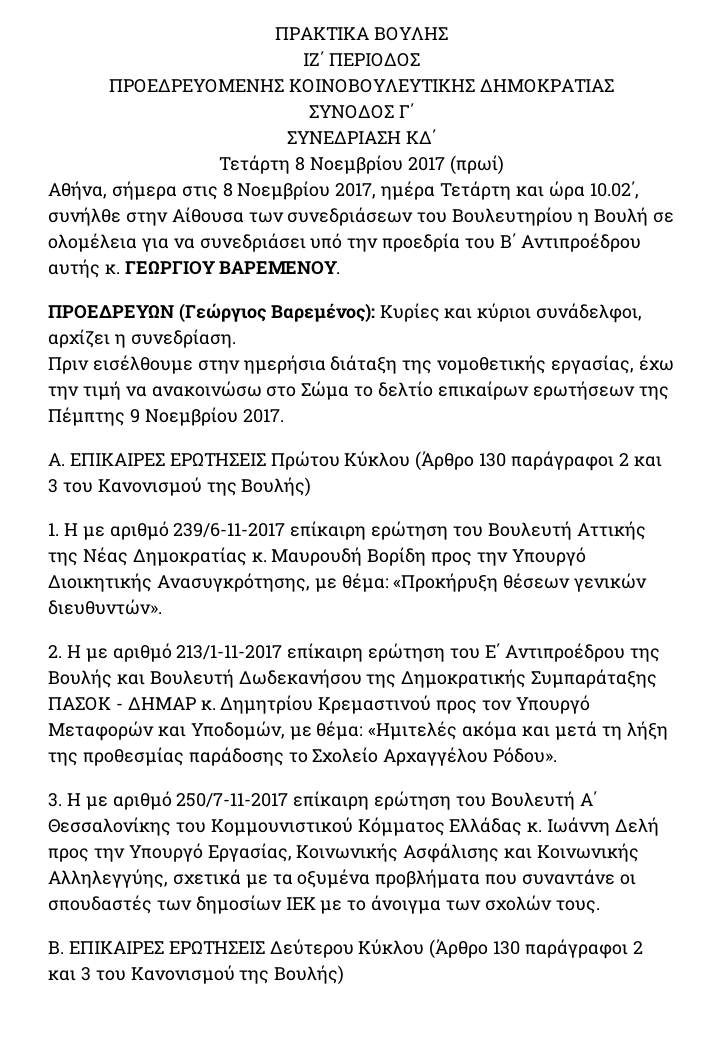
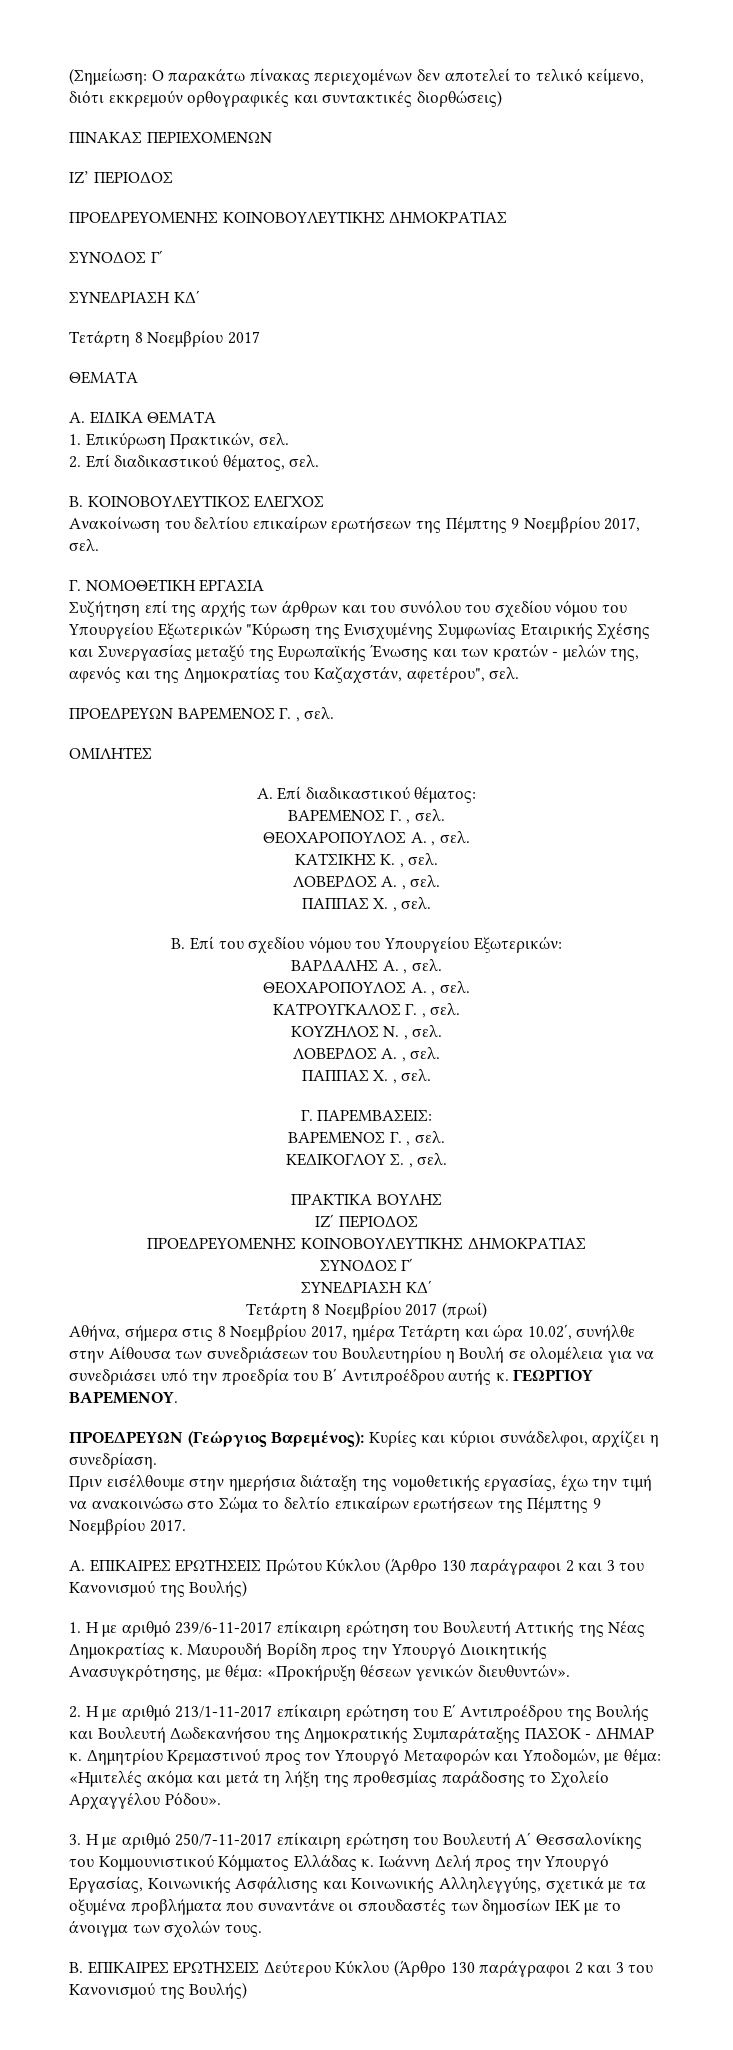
+ (Σημείωση: Ο παρακάτω πίνακας περιεχομένων δεν αποτελεί το τελικό κείμενο, διότι εκκρεμούν ορθογραφικές και συντακτικές διορθώσεις)
+ ΠΙΝΑΚΑΣ ΠΕΡΙΕΧΟΜΕΝΩΝ
+ ΙΖ’ ΠΕΡΙΟΔΟΣ
+ ΠΡΟΕΔΡΕΥΟΜΕΝΗΣ ΚΟΙΝΟΒΟΥΛΕΥΤΙΚΗΣ ΔΗΜΟΚΡΑΤΙΑΣ
+ ΣΥΝΟΔΟΣ Γ΄
+ ΣΥΝΕΔΡΙΑΣΗ ΚΔ΄
+ Τετάρτη 8 Νοεμβρίου 2017
+ ΘΕΜΑΤΑ
+ Α. ΕΙΔΙΚΑ ΘΕΜΑΤΑ
+ 1. Επικύρωση Πρακτικών, σελ.
+ 2. Επί διαδικαστικού θέματος, σελ.
+ Β. ΚΟΙΝΟΒΟΥΛΕΥΤΙΚΟΣ ΕΛΕΓΧΟΣ
+ Ανακοίνωση του δελτίου επικαίρων ερωτήσεων της Πέμπτης 9 Νοεμβρίου 2017, σελ.
+ Γ. ΝΟΜΟΘΕΤΙΚΗ ΕΡΓΑΣΙΑ
+ Συζήτηση επί της αρχής των άρθρων και του συνόλου του σχεδίου νόμου του Υπουργείου Εξωτερικών "Κύρωση της Ενισχυμένης Συμφωνίας Εταιρικής Σχέσης και Συνεργασίας μεταξύ της Ευρωπαϊκής Ένωσης και των κρατών - μελών της, αφενός και της Δημοκρατίας του Καζαχστάν, αφετέρου", σελ.
+ ΠΡΟΕΔΡΕΥΩΝ ΒΑΡΕΜΕΝΟΣ Γ. , σελ.
+ ΟΜΙΛΗΤΕΣ
+ Α. Επί διαδικαστικού θέματος:
+ ΒΑΡΕΜΕΝΟΣ Γ. , σελ.
+ ΘΕΟΧΑΡΟΠΟΥΛΟΣ Α. , σελ.
+ ΚΑΤΣΙΚΗΣ Κ. , σελ.
+ ΛΟΒΕΡΔΟΣ Α. , σελ.
+ ΠΑΠΠΑΣ Χ. , σελ.
+ Β. Επί του σχεδίου νόμου του Υπουργείου Εξωτερικών:
+ ΒΑΡΔΑΛΗΣ Α. , σελ.
+ ΘΕΟΧΑΡΟΠΟΥΛΟΣ Α. , σελ.
+ ΚΑΤΡΟΥΓΚΑΛΟΣ Γ. , σελ.
+ ΚΟΥΖΗΛΟΣ Ν. , σελ.
+ ΛΟΒΕΡΔΟΣ Α. , σελ.
+ ΠΑΠΠΑΣ Χ. , σελ.
+ Γ. ΠΑΡΕΜΒΑΣΕΙΣ:
+ ΒΑΡΕΜΕΝΟΣ Γ. , σελ.
+ ΚΕΔΙΚΟΓΛΟΥ Σ. , σελ.

